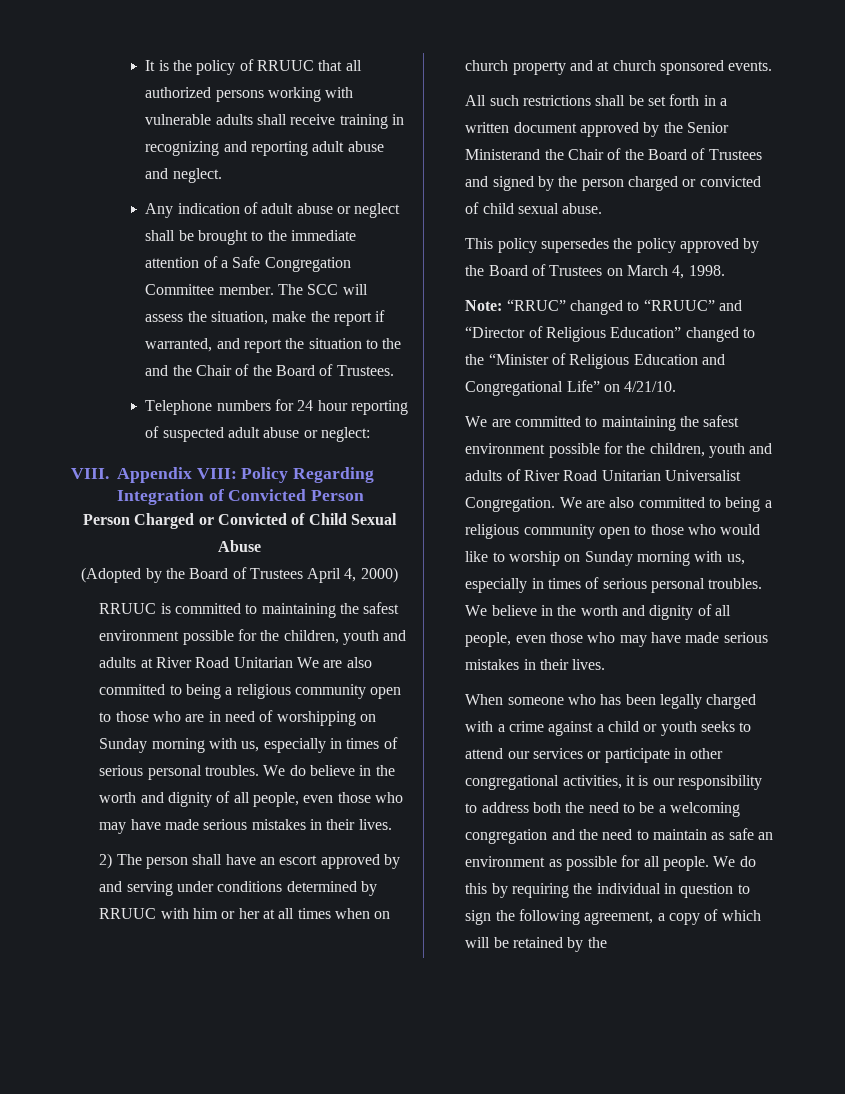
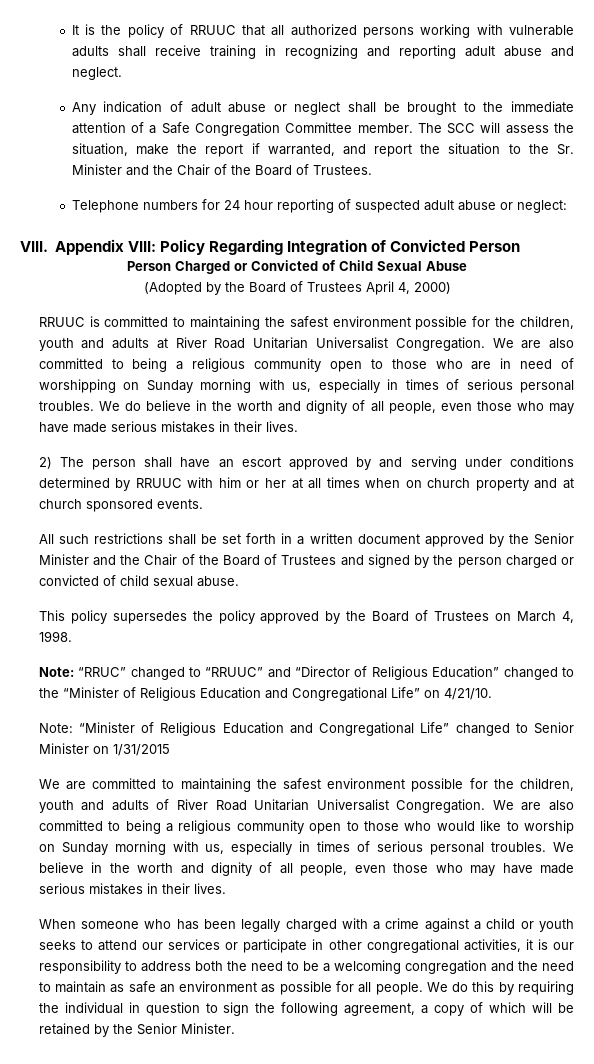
- The SCC will assess the situation, make the report if warranted, and report the situation to the and the Chair of the Board of Trustees.
+ The SCC will assess the situation, make the report if warranted, and report the situation to the Sr. Minister and the Chair of the Board of Trustees.
- RRUUC is committed to maintaining the safest environment possible for the children, youth and adults at River Road Unitarian We are also committed to being a religious community open to those who are in need of worshipping on Sunday morning with us, especially in times of serious personal troubles.
+ RRUUC is committed to maintaining the safest environment possible for the children, youth and adults at River Road Unitarian Universalist Congregation. We are also committed to being a religious community open to those who are in need of worshipping on Sunday morning with us, especially in times of serious personal troubles.
- All such restrictions shall be set forth in a written document approved by the Senior Ministerand the Chair of the Board of Trustees and signed by the person charged or convicted of child sexual abuse.
+ All such restrictions shall be set forth in a written document approved by the Senior Minister and the Chair of the Board of Trustees and signed by the person charged or convicted of child sexual abuse.
+ Note: “Minister of Religious Education and Congregational Life” changed to Senior Minister on 1/31/2015
- We do this by requiring the individual in question to sign the following agreement, a copy of which will be retained by the
+ We do this by requiring the individual in question to sign the following agreement, a copy of which will be retained by the Senior Minister.

